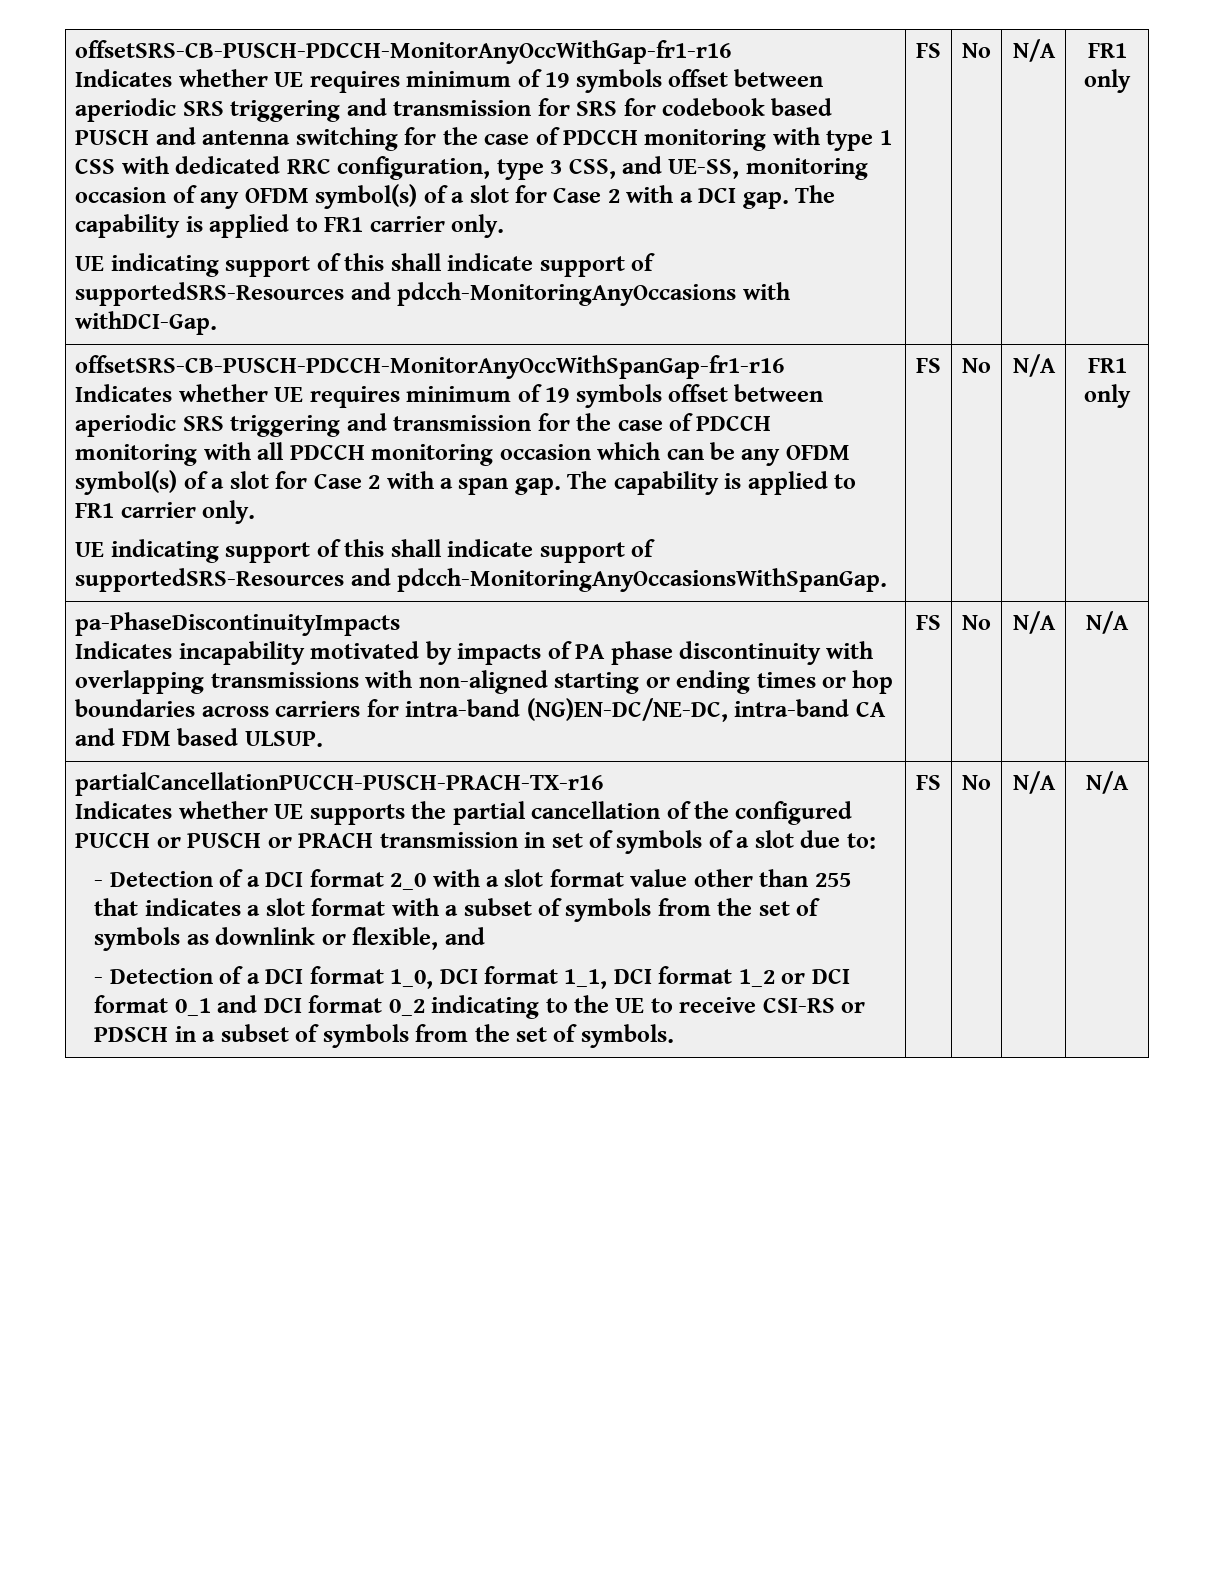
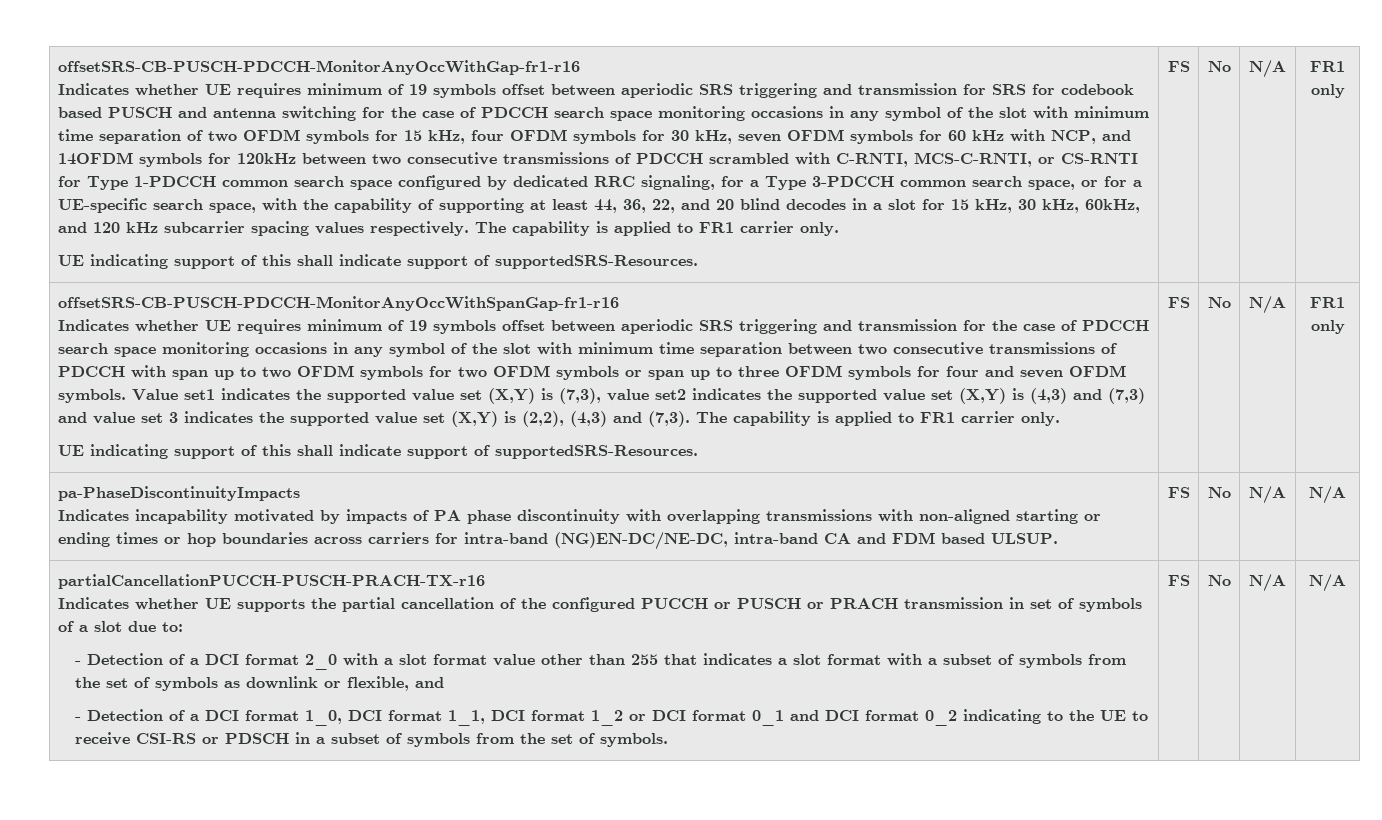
- Indicates whether UE requires minimum of 19 symbols offset between aperiodic SRS triggering and transmission for SRS for codebook based PUSCH and antenna switching for the case of PDCCH monitoring with type 1 CSS with dedicated RRC configuration, type 3 CSS, and UE-SS, monitoring occasion of any OFDM symbol(s) of a slot for Case 2 with a DCI gap. The capability is applied to FR1 carrier only.
- UE indicating support of this shall indicate support of supportedSRS-Resources and pdcch-MonitoringAnyOccasions with withDCI-Gap.
+ Indicates whether UE requires minimum of 19 symbols offset between aperiodic SRS triggering and transmission for SRS for codebook based PUSCH and antenna switching for the case of PDCCH search space monitoring occasions in any symbol of the slot with minimum time separation of two OFDM symbols for 15 kHz, four OFDM symbols for 30 kHz, seven OFDM symbols for 60 kHz with NCP, and 14OFDM symbols for 120kHz between two consecutive transmissions of PDCCH scrambled with C-RNTI, MCS-C-RNTI, or CS-RNTI for Type 1-PDCCH common search space configured by dedicated RRC signaling, for a Type 3-PDCCH common search space, or for a UE-specific search space, with the capability of supporting at least 44, 36, 22, and 20 blind decodes in a slot for 15 kHz, 30 kHz, 60kHz, and 120 kHz subcarrier spacing values respectively. The capability is applied to FR1 carrier only.
+ UE indicating support of this shall indicate support of supportedSRS-Resources.
- Indicates whether UE requires minimum of 19 symbols offset between aperiodic SRS triggering and transmission for the case of PDCCH monitoring with all PDCCH monitoring occasion which can be any OFDM symbol(s) of a slot for Case 2 with a span gap. The capability is applied to FR1 carrier only.
- UE indicating support of this shall indicate support of supportedSRS-Resources and pdcch-MonitoringAnyOccasionsWithSpanGap.
+ Indicates whether UE requires minimum of 19 symbols offset between aperiodic SRS triggering and transmission for the case of PDCCH search space monitoring occasions in any symbol of the slot with minimum time separation between two consecutive transmissions of PDCCH with span up to two OFDM symbols for two OFDM symbols or span up to three OFDM symbols for four and seven OFDM symbols. Value set1 indicates the supported value set (X,Y) is (7,3), value set2 indicates the supported value set (X,Y) is (4,3) and (7,3) and value set 3 indicates the supported value set (X,Y) is (2,2), (4,3) and (7,3). The capability is applied to FR1 carrier only.
+ UE indicating support of this shall indicate support of supportedSRS-Resources.

